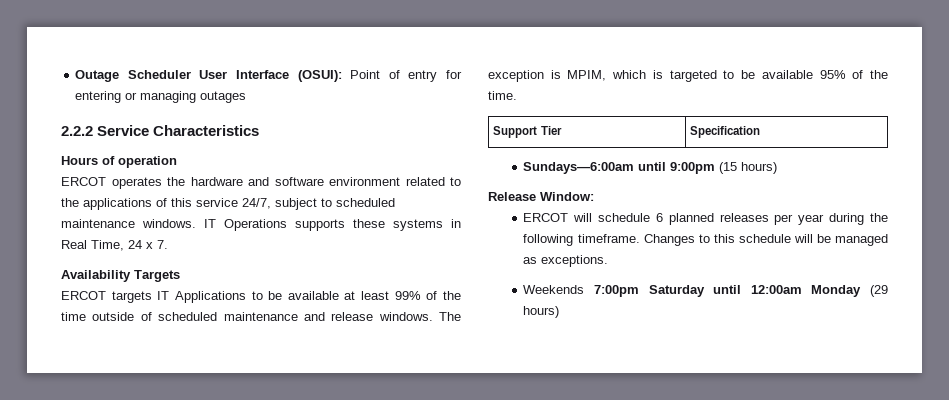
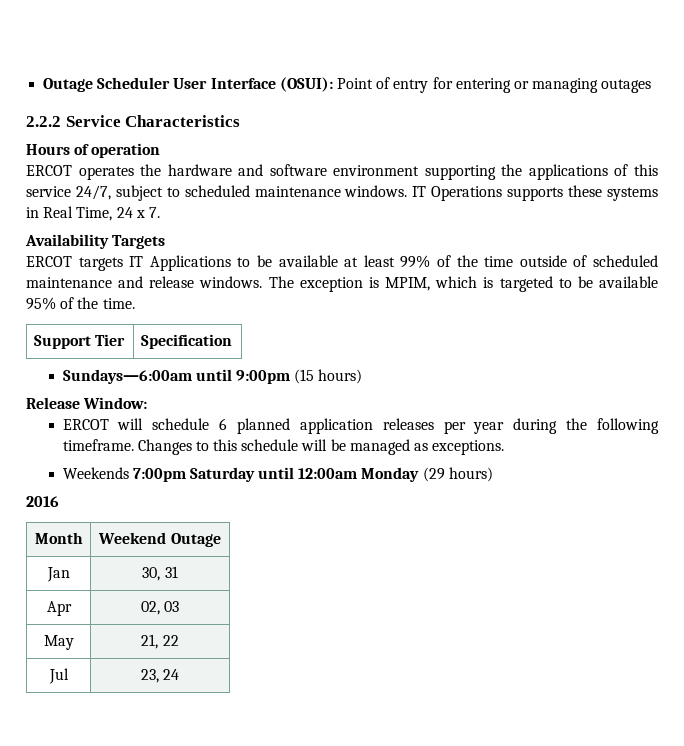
- ERCOT operates the hardware and software environment related to the applications of this service 24/7, subject to scheduled maintenance windows.
+ ERCOT operates the hardware and software environment supporting the applications of this service 24/7, subject to scheduled maintenance windows.
- ERCOT will schedule 6 planned releases per year during the following timeframe.
+ ERCOT will schedule 6 planned application releases per year during the following timeframe.
+ 2016
+ Month | Weekend Outage
+ Jan | 30, 31
+ Apr | 02, 03
+ May | 21, 22
+ Jul | 23, 24

